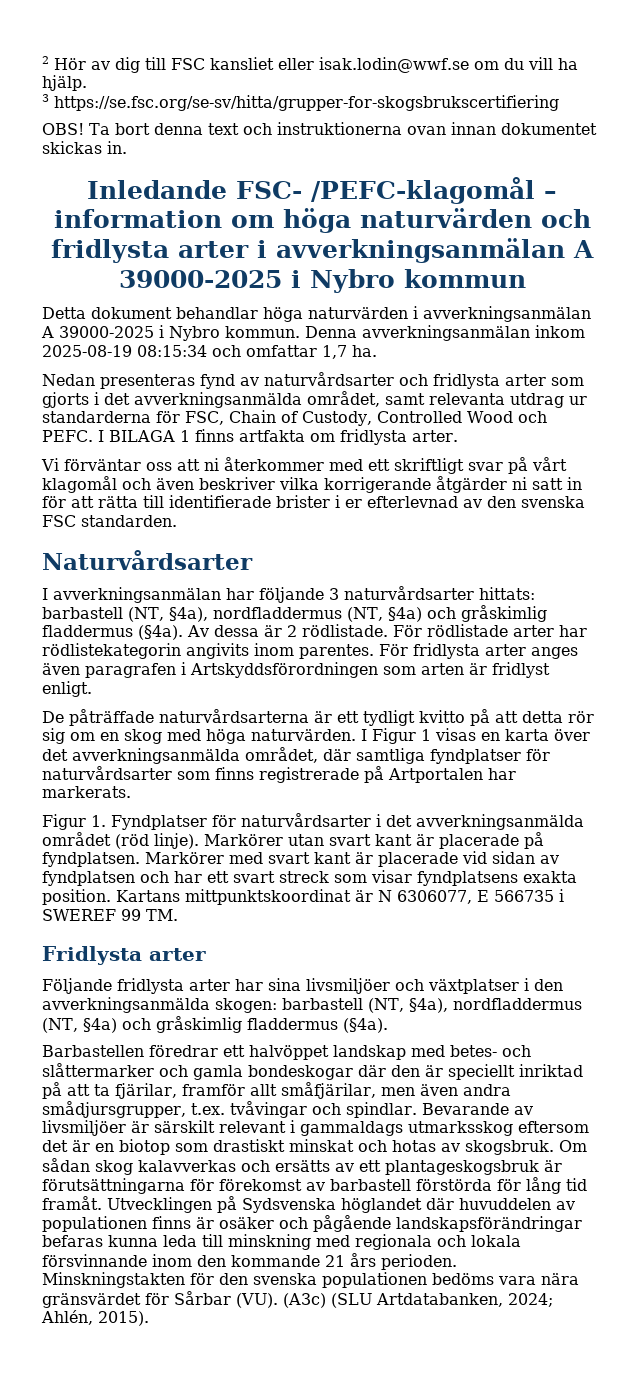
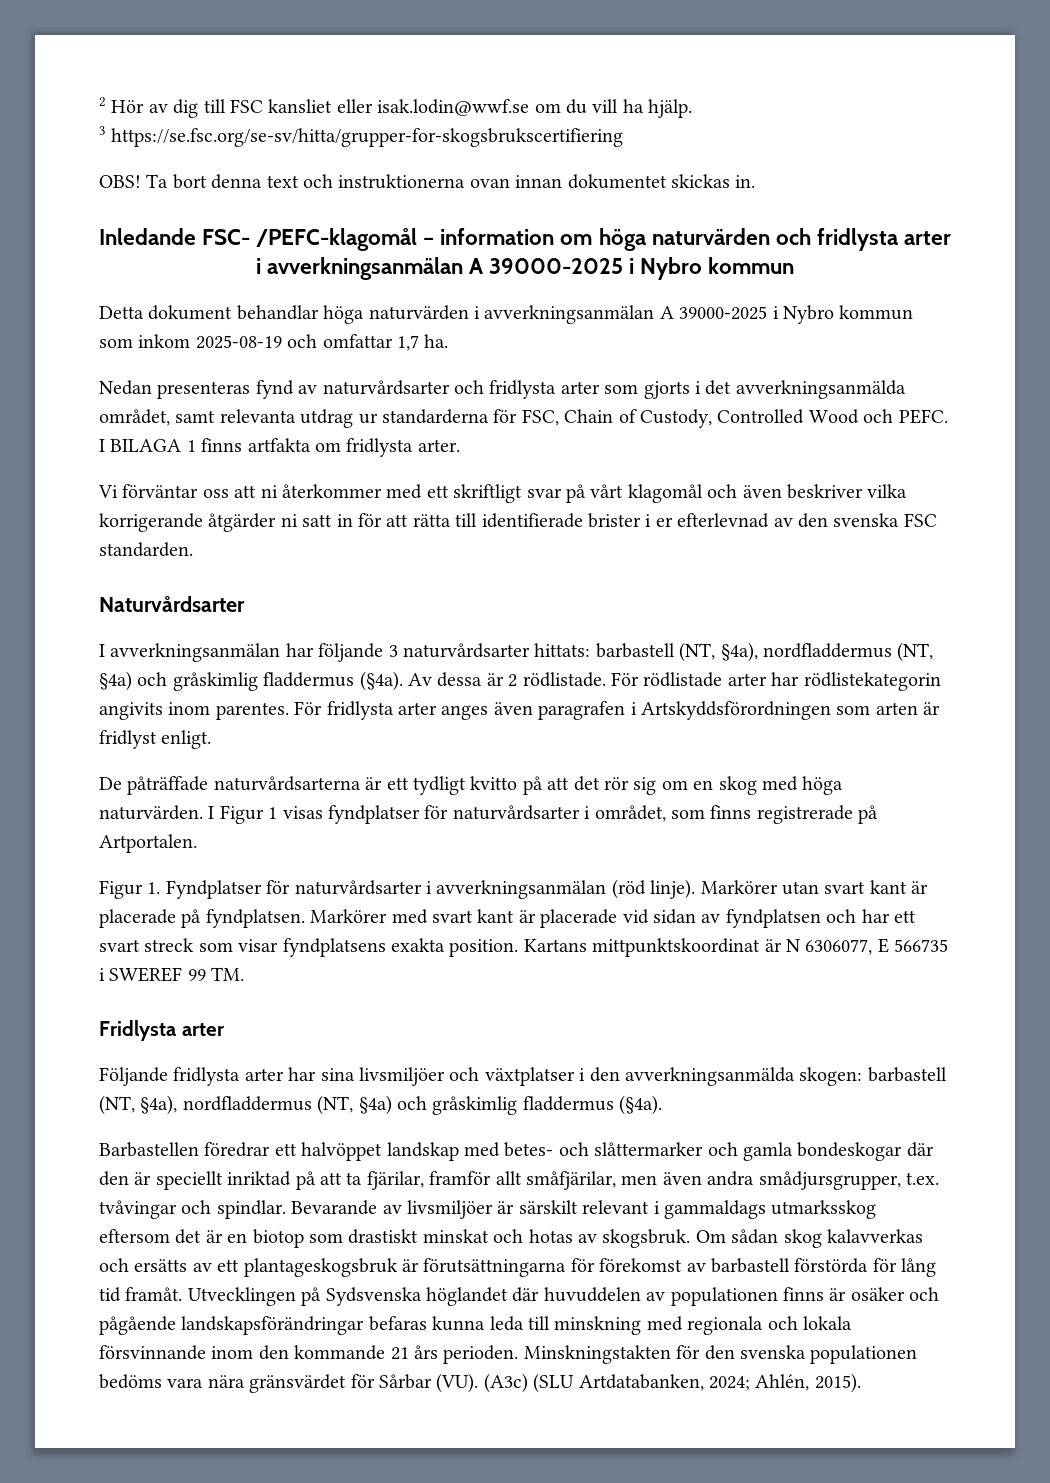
- Detta dokument behandlar höga naturvärden i avverkningsanmälan A 39000-2025 i Nybro kommun. Denna avverkningsanmälan inkom 2025-08-19 08:15:34 och omfattar 1,7 ha.
+ Detta dokument behandlar höga naturvärden i avverkningsanmälan A 39000-2025 i Nybro kommun som inkom 2025-08-19 och omfattar 1,7 ha.
- De påträffade naturvårdsarterna är ett tydligt kvitto på att detta rör sig om en skog med höga naturvärden.
+ De påträffade naturvårdsarterna är ett tydligt kvitto på att det rör sig om en skog med höga naturvärden.
- I Figur 1 visas en karta över det avverkningsanmälda området, där samtliga fyndplatser för naturvårdsarter som finns registrerade på Artportalen har markerats.
+ I Figur 1 visas fyndplatser för naturvårdsarter i området, som finns registrerade på Artportalen.
- Figur 1. Fyndplatser för naturvårdsarter i det avverkningsanmälda området (röd linje).
+ Figur 1. Fyndplatser för naturvårdsarter i avverkningsanmälan (röd linje).

